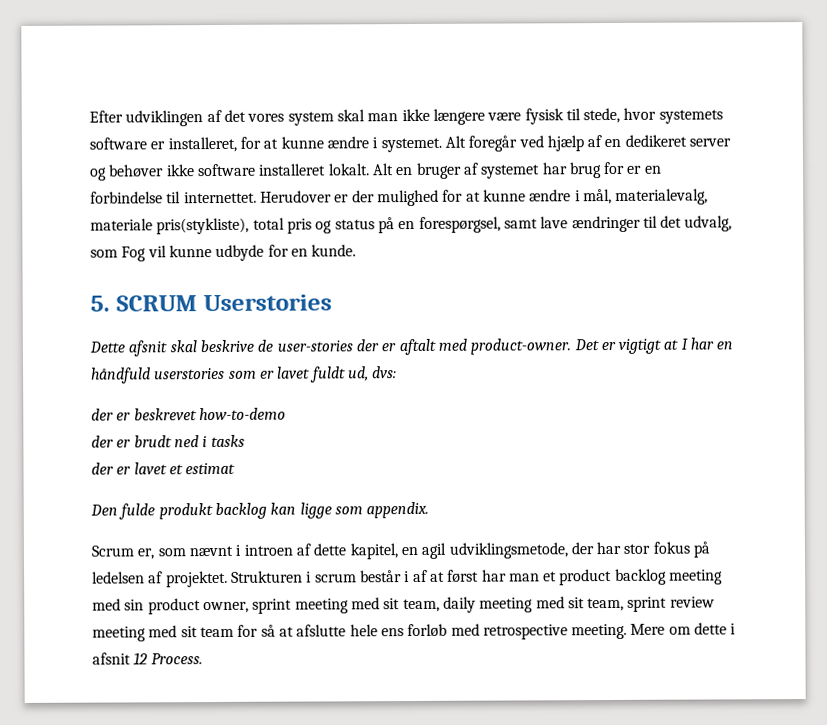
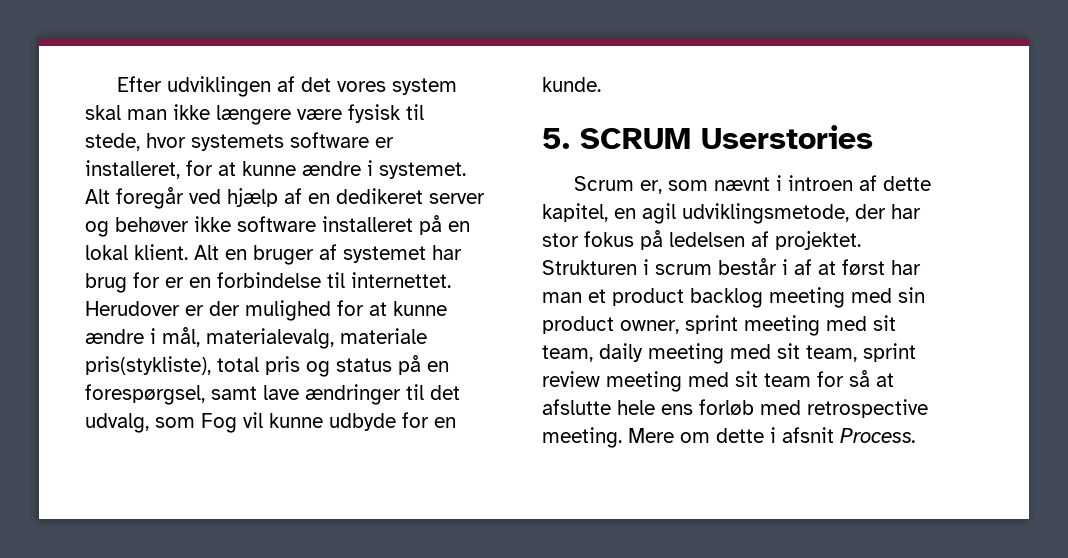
- Alt foregår ved hjælp af en dedikeret server og behøver ikke software installeret lokalt.
+ Alt foregår ved hjælp af en dedikeret server og behøver ikke software installeret på en lokal klient.
- Dette afsnit skal beskrive de user-stories der er aftalt med product-owner. Det er vigtigt at I har en håndfuld userstories som er lavet fuldt ud, dvs:
- der er beskrevet how-to-demo
- der er brudt ned i tasks
- der er lavet et estimat
- Den fulde produkt backlog kan ligge som appendix.
- Mere om dette i afsnit 12 Process.
+ Mere om dette i afsnit Process.

